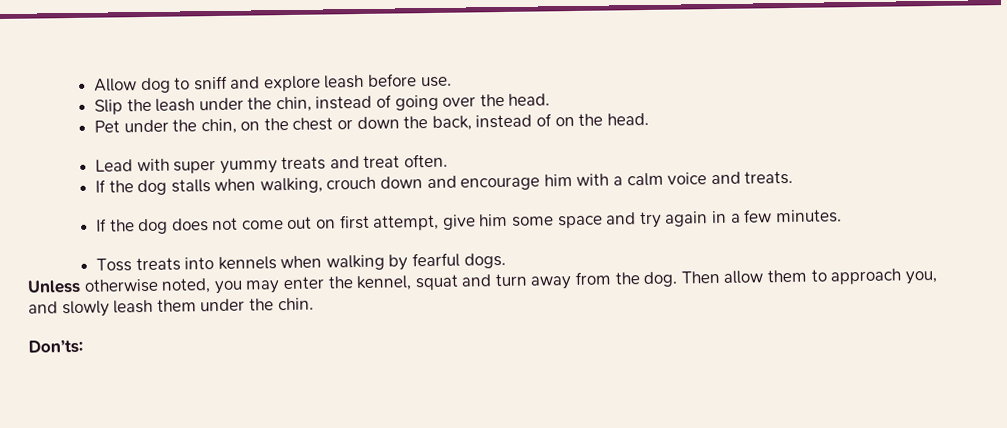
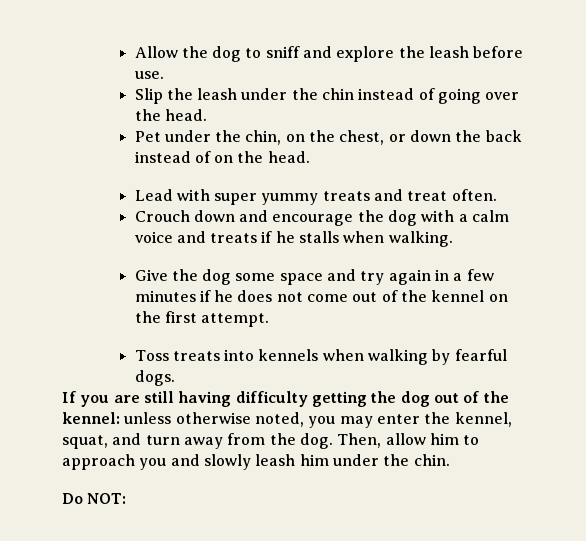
- Allow dog to sniff and explore leash before use.
+ Allow the dog to sniff and explore the leash before use.
- Slip the leash under the chin, instead of going over the head.
+ Slip the leash under the chin instead of going over the head.
- Pet under the chin, on the chest or down the back, instead of on the head.
+ Pet under the chin, on the chest, or down the back instead of on the head.
- If the dog stalls when walking, crouch down and encourage him with a calm voice and treats.
- If the dog does not come out on first attempt, give him some space and try again in a few minutes.
+ Crouch down and encourage the dog with a calm voice and treats if he stalls when walking.
+ Give the dog some space and try again in a few minutes if he does not come out of the kennel on the first attempt.
- Unless otherwise noted, you may enter the kennel, squat and turn away from the dog.
+ If you are still having difficulty getting the dog out of the kennel: unless otherwise noted, you may enter the kennel, squat, and turn away from the dog.
- Then allow them to approach you, and slowly leash them under the chin.
+ Then, allow him to approach you and slowly leash him under the chin.
- Don’ts:
+ Do NOT:

